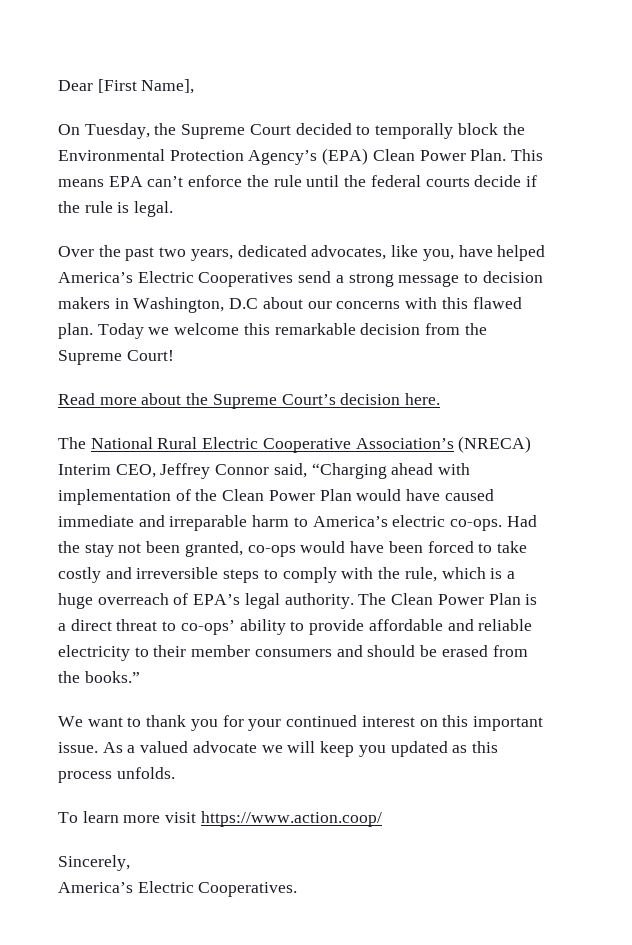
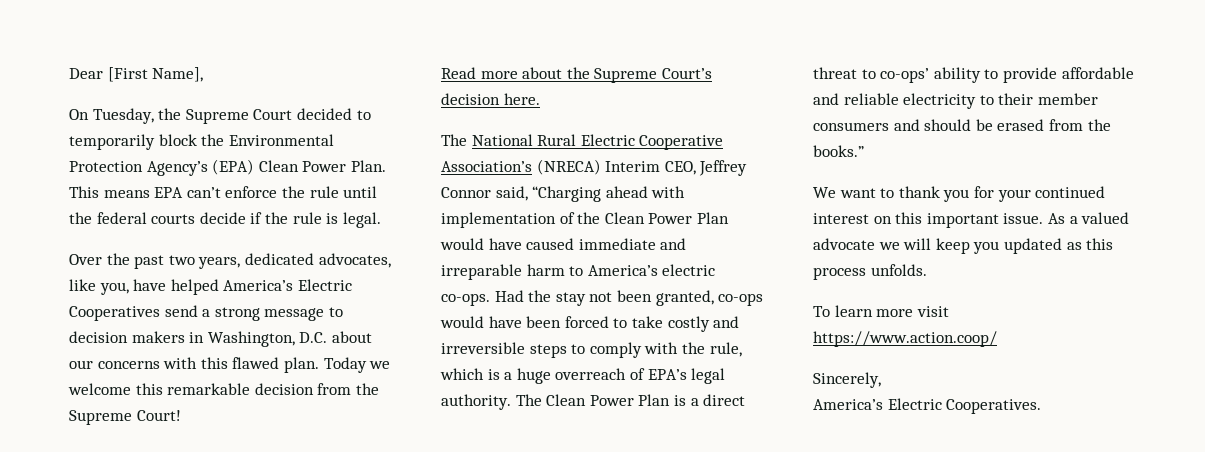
- On Tuesday, the Supreme Court decided to temporally block the Environmental Protection Agency’s (EPA) Clean Power Plan.
+ On Tuesday, the Supreme Court decided to temporarily block the Environmental Protection Agency’s (EPA) Clean Power Plan.
- Over the past two years, dedicated advocates, like you, have helped America’s Electric Cooperatives send a strong message to decision makers in Washington, D.C about our concerns with this flawed plan.
+ Over the past two years, dedicated advocates, like you, have helped America’s Electric Cooperatives send a strong message to decision makers in Washington, D.C. about our concerns with this flawed plan.

